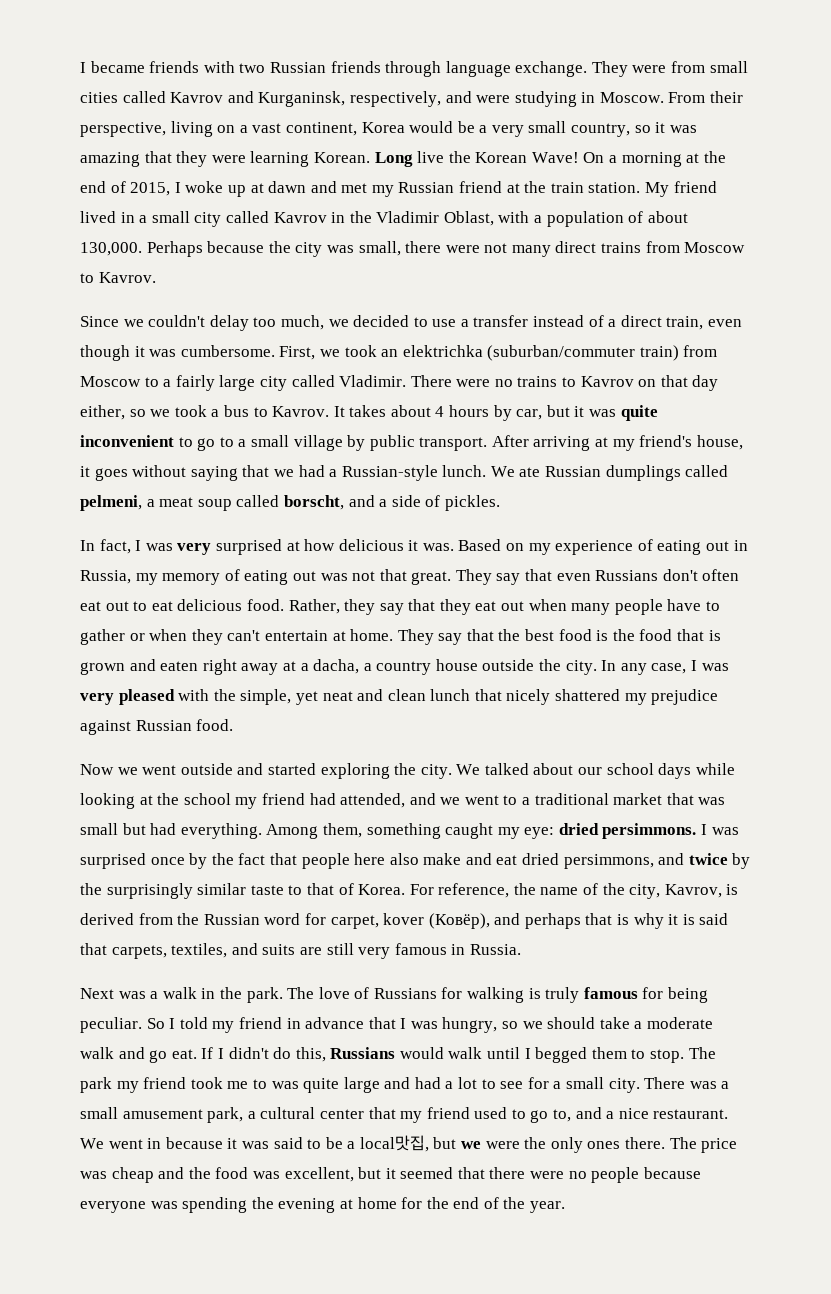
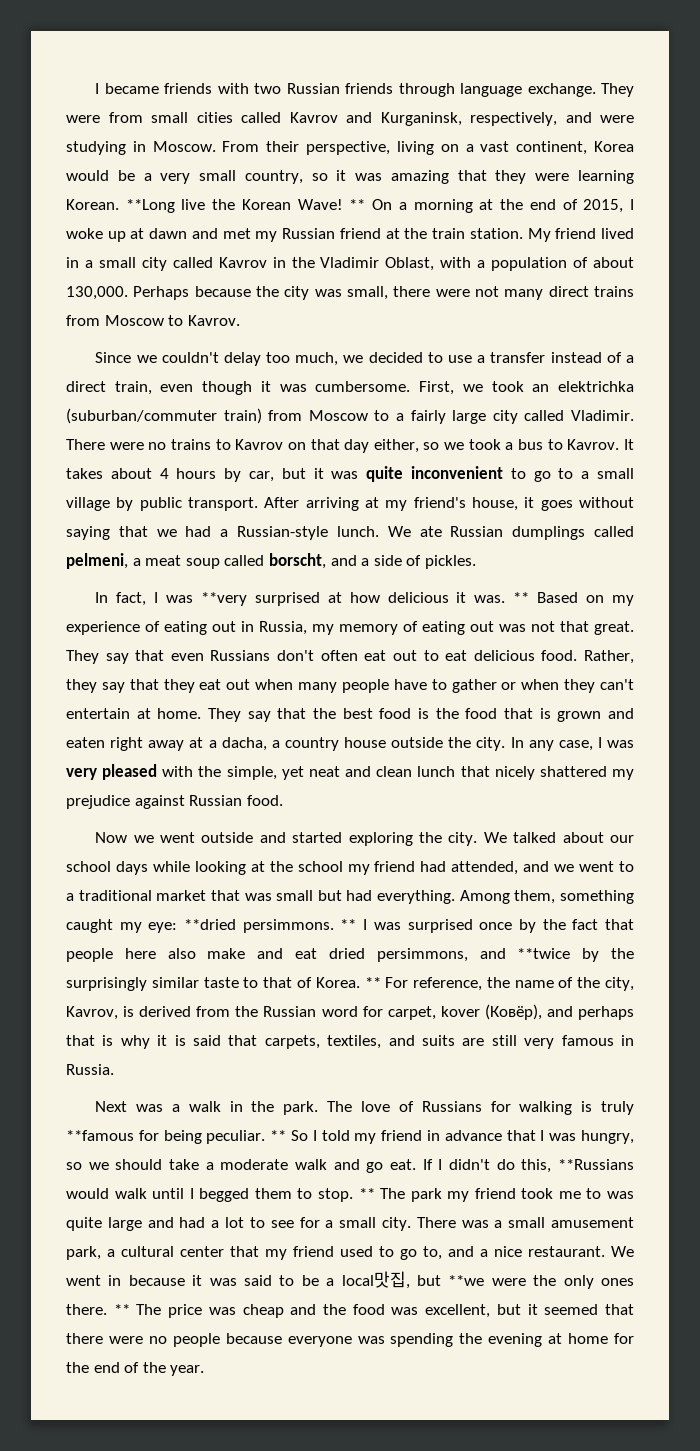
- Long live the Korean Wave!
+ **Long live the Korean Wave!
- On a morning at the end of 2015, I woke up at dawn and met my Russian friend at the train station.
+ ** On a morning at the end of 2015, I woke up at dawn and met my Russian friend at the train station.
- In fact, I was very surprised at how delicious it was.
+ In fact, I was **very surprised at how delicious it was.
- Based on my experience of eating out in Russia, my memory of eating out was not that great.
+ ** Based on my experience of eating out in Russia, my memory of eating out was not that great.
- Among them, something caught my eye: dried persimmons. I was surprised once by the fact that people here also make and eat dried persimmons, and twice by the surprisingly similar taste to that of Korea.
+ Among them, something caught my eye: **dried persimmons. ** I was surprised once by the fact that people here also make and eat dried persimmons, and **twice by the surprisingly similar taste to that of Korea.
- For reference, the name of the city, Kavrov, is derived from the Russian word for carpet, kover (Ковёр), and perhaps that is why it is said that carpets, textiles, and suits are still very famous in Russia.
+ ** For reference, the name of the city, Kavrov, is derived from the Russian word for carpet, kover (Ковёр), and perhaps that is why it is said that carpets, textiles, and suits are still very famous in Russia.
- The love of Russians for walking is truly famous for being peculiar.
+ The love of Russians for walking is truly **famous for being peculiar.
- So I told my friend in advance that I was hungry, so we should take a moderate walk and go eat.
+ ** So I told my friend in advance that I was hungry, so we should take a moderate walk and go eat.
- If I didn't do this, Russians would walk until I begged them to stop.
+ If I didn't do this, **Russians would walk until I begged them to stop.
- The park my friend took me to was quite large and had a lot to see for a small city.
+ ** The park my friend took me to was quite large and had a lot to see for a small city.
- We went in because it was said to be a local맛집, but we were the only ones there.
+ We went in because it was said to be a local맛집, but **we were the only ones there.
- The price was cheap and the food was excellent, but it seemed that there were no people because everyone was spending the evening at home for the end of the year.
+ ** The price was cheap and the food was excellent, but it seemed that there were no people because everyone was spending the evening at home for the end of the year.

